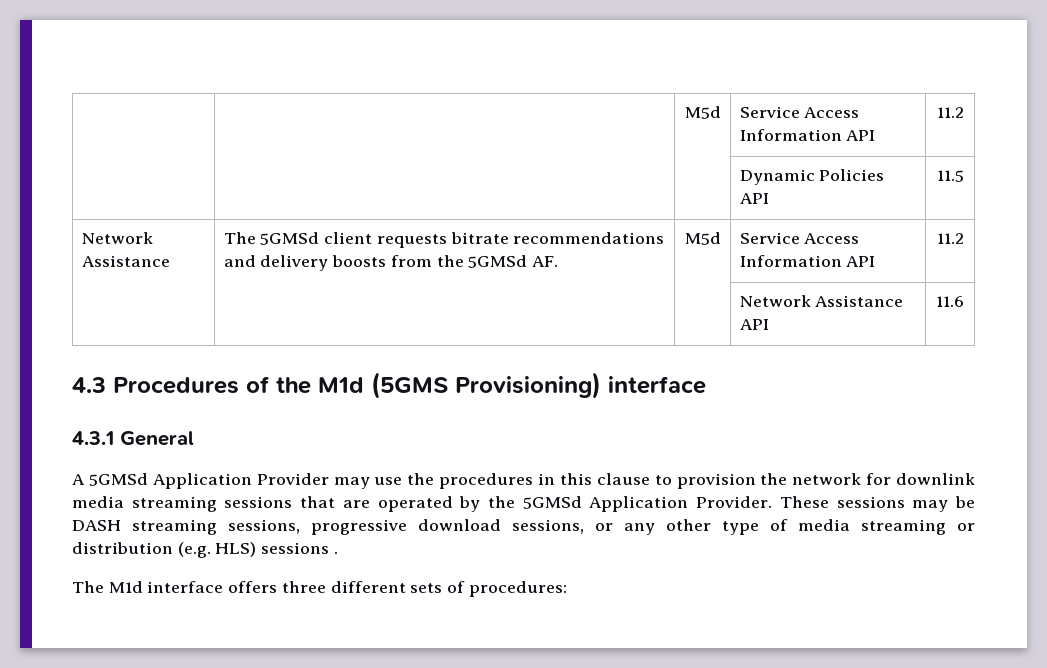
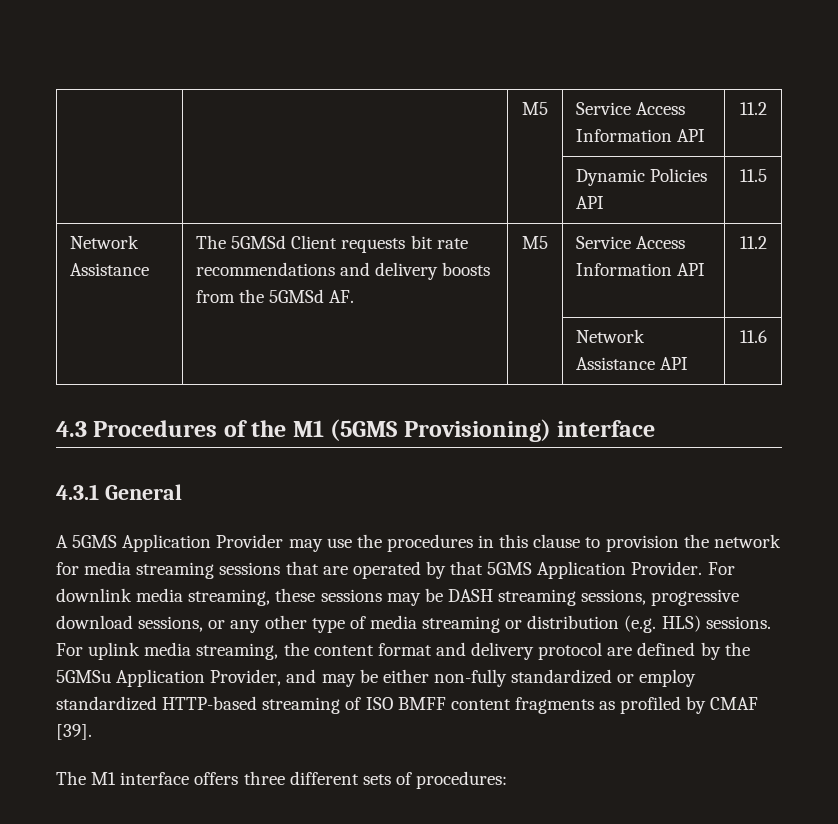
- | | M5d | Service Access Information API | 11.2
+ | | M5 | Service Access Information API | 11.2
- Network Assistance | The 5GMSd client requests bitrate recommendations and delivery boosts from the 5GMSd AF. | M5d | Service Access Information API | 11.2
+ Network Assistance | The 5GMSd Client requests bit rate recommendations and delivery boosts from the 5GMSd AF. | M5 | Service Access Information API | 11.2
- 4.3 Procedures of the M1d (5GMS Provisioning) interface
+ 4.3 Procedures of the M1 (5GMS Provisioning) interface
- A 5GMSd Application Provider may use the procedures in this clause to provision the network for downlink media streaming sessions that are operated by the 5GMSd Application Provider. These sessions may be DASH streaming sessions, progressive download sessions, or any other type of media streaming or distribution (e.g. HLS) sessions .
- The M1d interface offers three different sets of procedures:
+ A 5GMS Application Provider may use the procedures in this clause to provision the network for media streaming sessions that are operated by that 5GMS Application Provider. For downlink media streaming, these sessions may be DASH streaming sessions, progressive download sessions, or any other type of media streaming or distribution (e.g. HLS) sessions. For uplink media streaming, the content format and delivery protocol are defined by the 5GMSu Application Provider, and may be either non-fully standardized or employ standardized HTTP-based streaming of ISO BMFF content fragments as profiled by CMAF [39].
+ The M1 interface offers three different sets of procedures:

